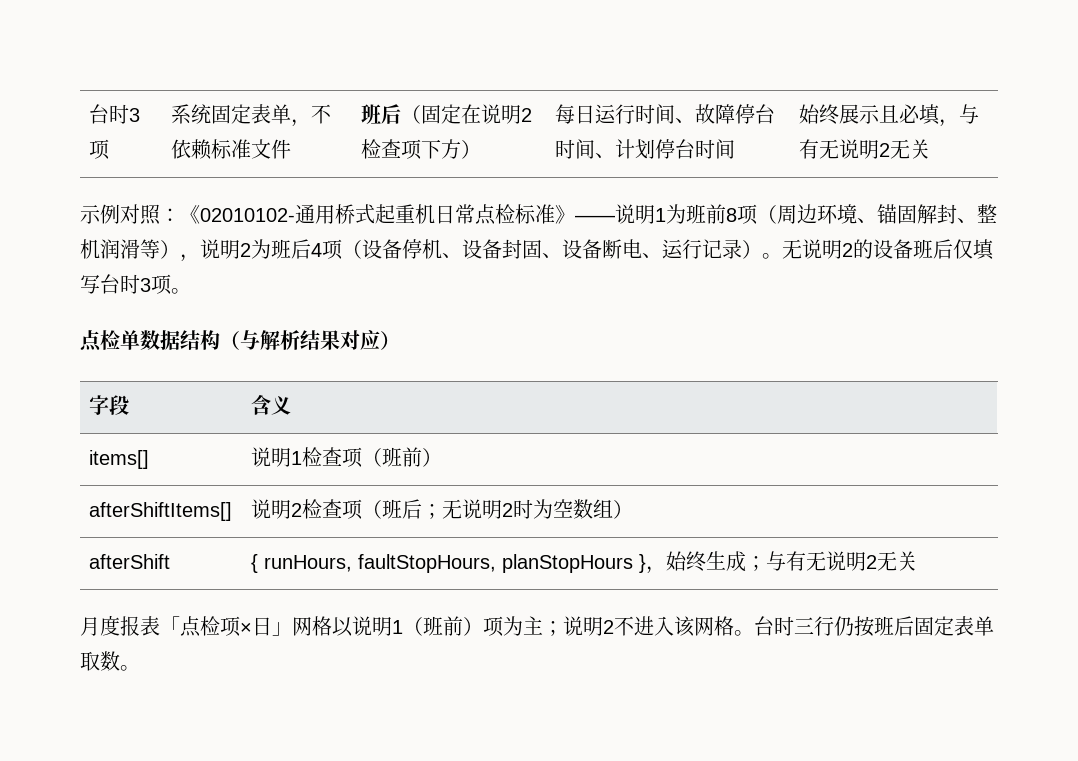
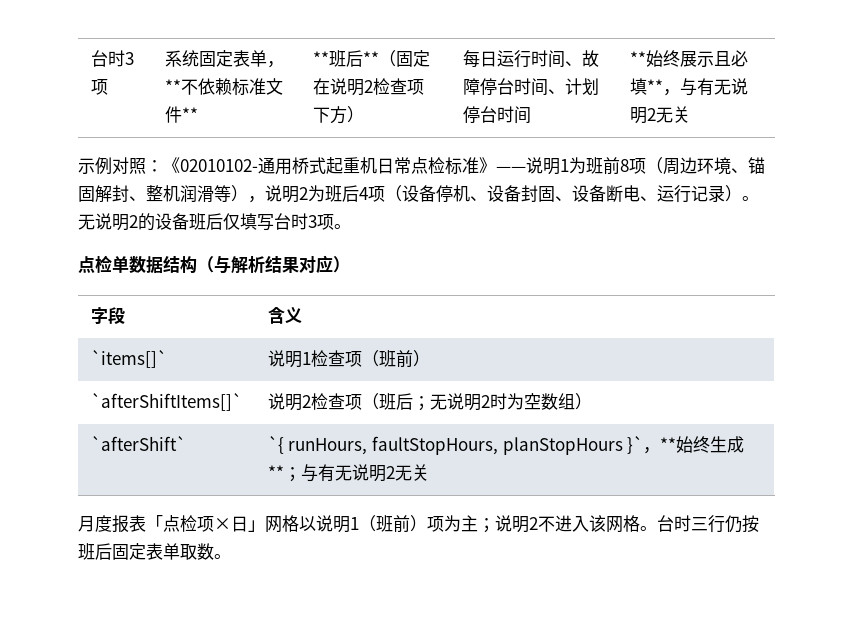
- 系统固定表单，不依赖标准文件 | 班后（固定在说明2检查项下方）
+ 系统固定表单，**不依赖标准文件** | **班后**（固定在说明2检查项下方）
- 始终展示且必填，与有无说明2无关
+ **始终展示且必填**，与有无说明2无关
- items[] | 说明1检查项（班前）
+ `items[]` | 说明1检查项（班前）
- afterShiftItems[] | 说明2检查项（班后；无说明2时为空数组）
+ `afterShiftItems[]` | 说明2检查项（班后；无说明2时为空数组）
- afterShift | { runHours, faultStopHours, planStopHours }，始终生成；与有无说明2无关
+ `afterShift` | `{ runHours, faultStopHours, planStopHours }`，**始终生成**；与有无说明2无关

